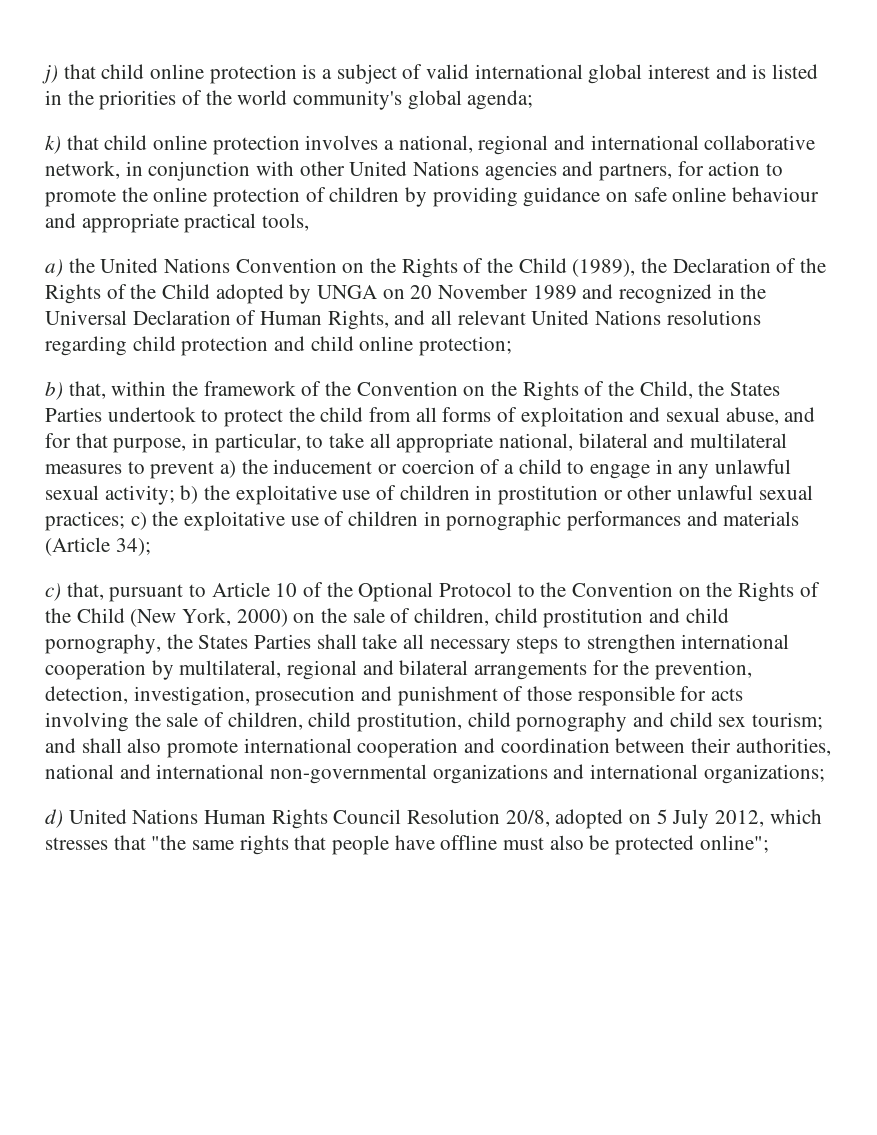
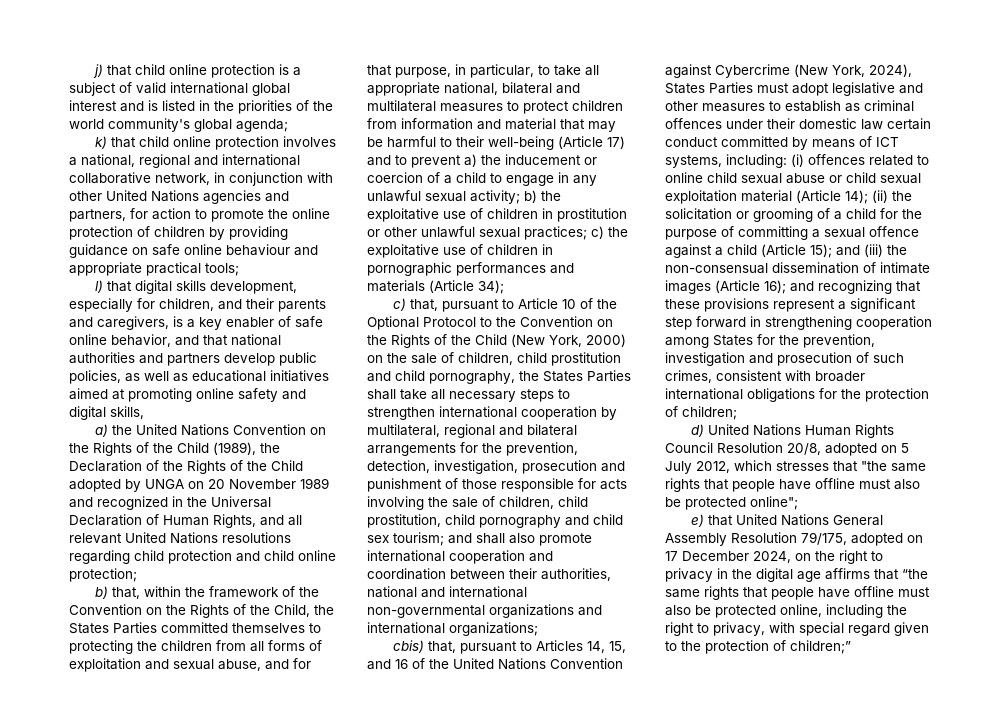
- k) that child online protection involves a national, regional and international collaborative network, in conjunction with other United Nations agencies and partners, for action to promote the online protection of children by providing guidance on safe online behaviour and appropriate practical tools,
+ k) that child online protection involves a national, regional and international collaborative network, in conjunction with other United Nations agencies and partners, for action to promote the online protection of children by providing guidance on safe online behaviour and appropriate practical tools;
+ l) that digital skills development, especially for children, and their parents and caregivers, is a key enabler of safe online behavior, and that national authorities and partners develop public policies, as well as educational initiatives aimed at promoting online safety and digital skills,
- b) that, within the framework of the Convention on the Rights of the Child, the States Parties undertook to protect the child from all forms of exploitation and sexual abuse, and for that purpose, in particular, to take all appropriate national, bilateral and multilateral measures to prevent a) the inducement or coercion of a child to engage in any unlawful sexual activity;
+ b) that, within the framework of the Convention on the Rights of the Child, the States Parties committed themselves to protecting the children from all forms of exploitation and sexual abuse, and for that purpose, in particular, to take all appropriate national, bilateral and multilateral measures to protect children from information and material that may be harmful to their well-being (Article 17) and to prevent a) the inducement or coercion of a child to engage in any unlawful sexual activity;
+ cbis) that, pursuant to Articles 14, 15, and 16 of the United Nations Convention against Cybercrime (New York, 2024), States Parties must adopt legislative and other measures to establish as criminal offences under their domestic law certain conduct committed by means of ICT systems, including: (i) offences related to online child sexual abuse or child sexual exploitation material (Article 14); (ii) the solicitation or grooming of a child for the purpose of committing a sexual offence against a child (Article 15); and (iii) the non-consensual dissemination of intimate images (Article 16); and recognizing that these provisions represent a significant step forward in strengthening cooperation among States for the prevention, investigation and prosecution of such crimes, consistent with broader international obligations for the protection of children;
+ e) that United Nations General Assembly Resolution 79/175, adopted on 17 December 2024, on the right to privacy in the digital age affirms that “the same rights that people have offline must also be protected online, including the right to privacy, with special regard given to the protection of children;”

